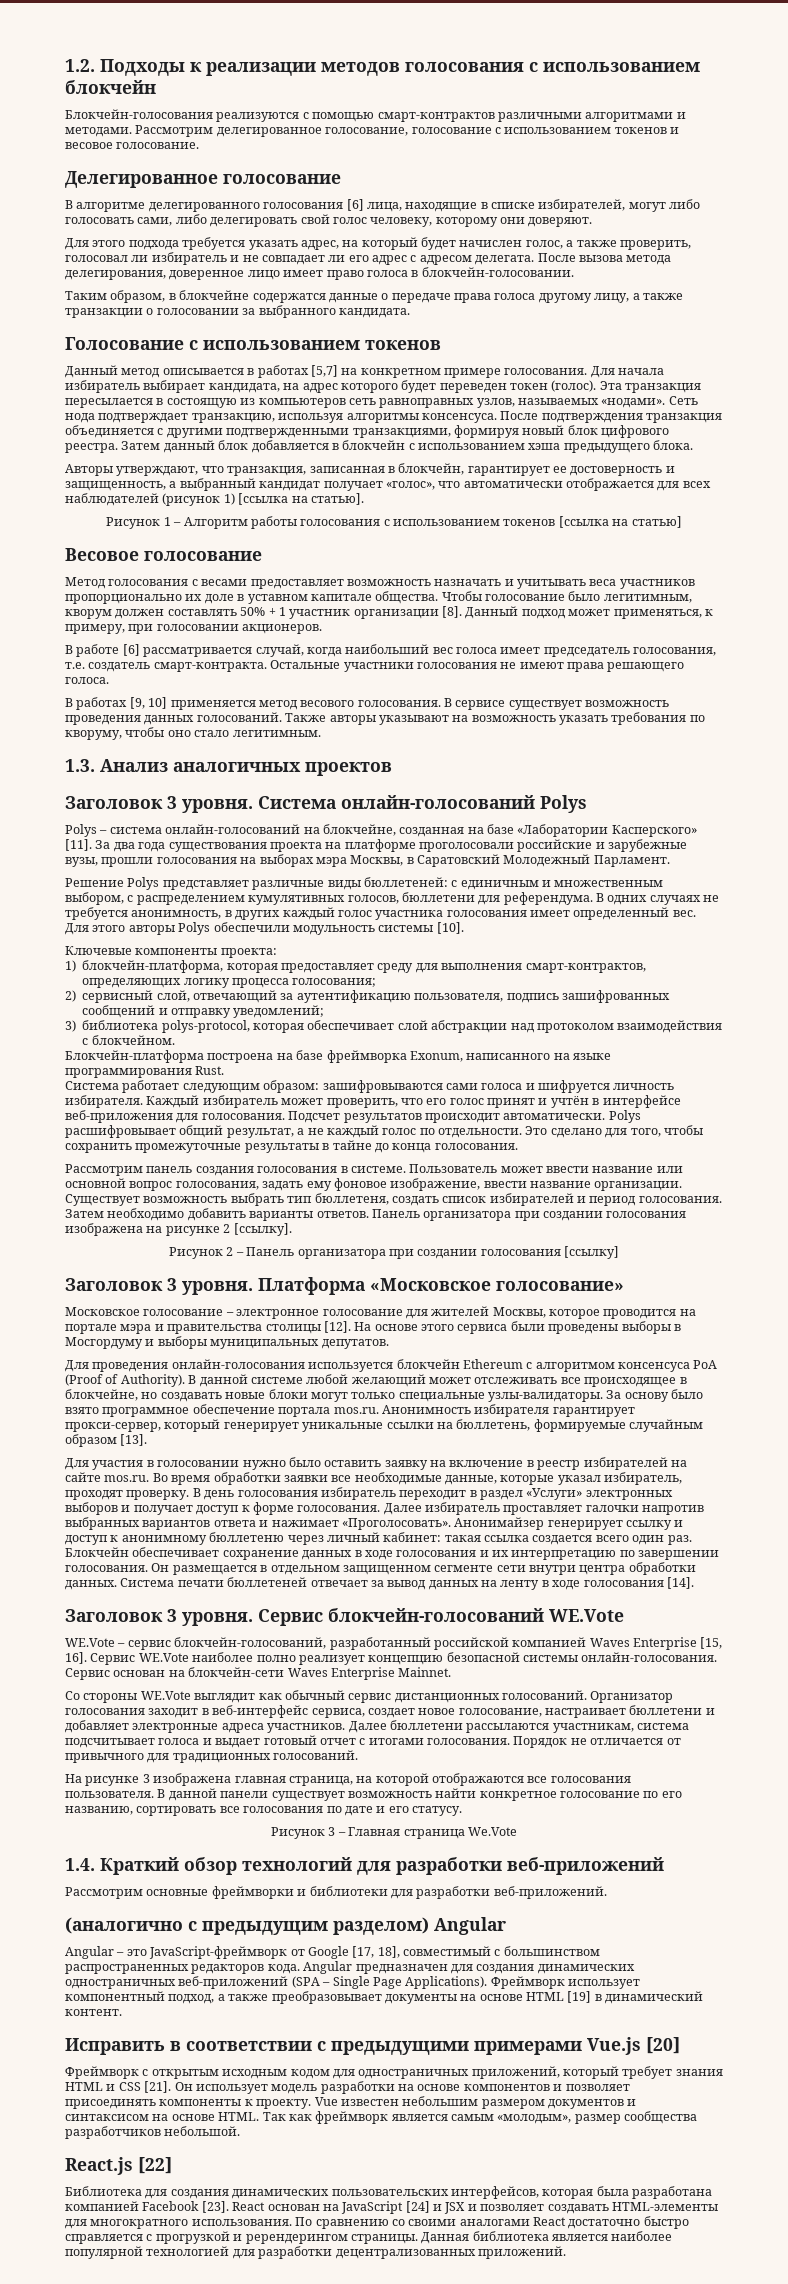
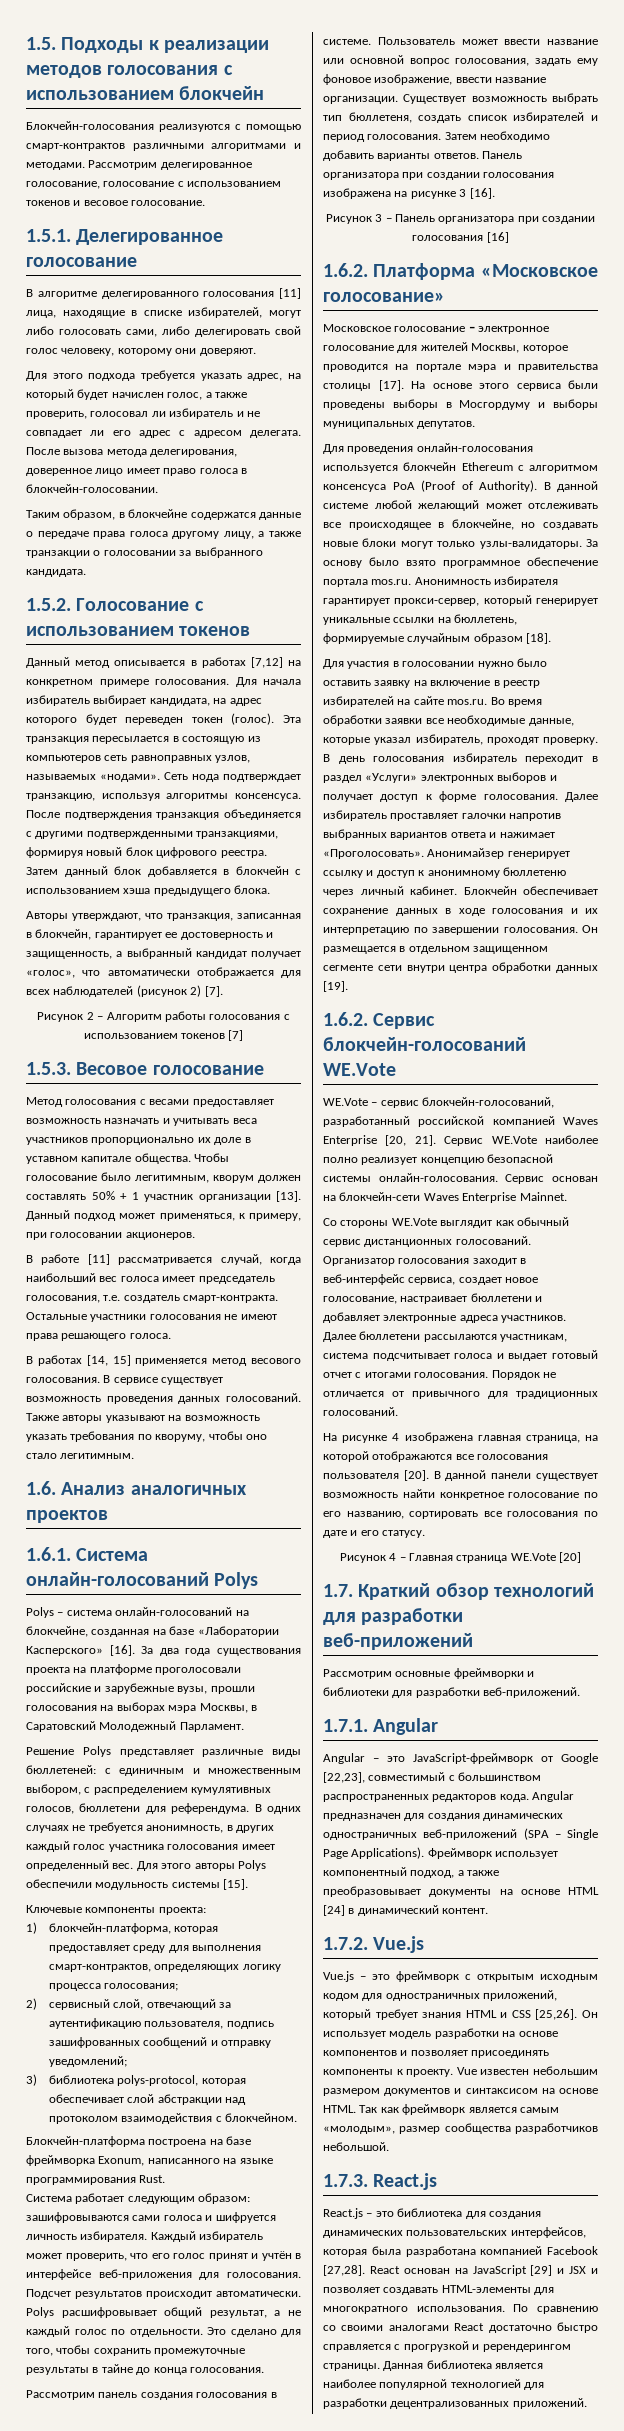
- 1.2. Подходы к реализации методов голосования с использованием блокчейн
+ 1.5. Подходы к реализации методов голосования с использованием блокчейн
- Делегированное голосование
+ 1.5.1. Делегированное голосование
- В алгоритме делегированного голосования [6] лица, находящие в списке избирателей, могут либо голосовать сами, либо делегировать свой голос человеку, которому они доверяют.
+ В алгоритме делегированного голосования [11] лица, находящие в списке избирателей, могут либо голосовать сами, либо делегировать свой голос человеку, которому они доверяют.
- Голосование с использованием токенов
+ 1.5.2. Голосование с использованием токенов
- Данный метод описывается в работах [5,7] на конкретном примере голосования.
+ Данный метод описывается в работах [7,12] на конкретном примере голосования.
- Авторы утверждают, что транзакция, записанная в блокчейн, гарантирует ее достоверность и защищенность, а выбранный кандидат получает «голос», что автоматически отображается для всех наблюдателей (рисунок 1) [ссылка на статью].
- Рисунок 1 – Алгоритм работы голосования с использованием токенов [ссылка на статью]
- Весовое голосование
+ Авторы утверждают, что транзакция, записанная в блокчейн, гарантирует ее достоверность и защищенность, а выбранный кандидат получает «голос», что автоматически отображается для всех наблюдателей (рисунок 2) [7].
+ Рисунок 2 – Алгоритм работы голосования с использованием токенов [7]
+ 1.5.3. Весовое голосование
- Чтобы голосование было легитимным, кворум должен составлять 50% + 1 участник организации [8].
+ Чтобы голосование было легитимным, кворум должен составлять 50% + 1 участник организации [13].
- В работе [6] рассматривается случай, когда наибольший вес голоса имеет председатель голосования, т.е. создатель смарт-контракта.
+ В работе [11] рассматривается случай, когда наибольший вес голоса имеет председатель голосования, т.е. создатель смарт-контракта.
- В работах [9, 10] применяется метод весового голосования.
+ В работах [14, 15] применяется метод весового голосования.
- 1.3. Анализ аналогичных проектов
+ 1.6. Анализ аналогичных проектов
- Заголовок 3 уровня. Система онлайн-голосований Polys
+ 1.6.1. Система онлайн-голосований Polys
- Polys – система онлайн-голосований на блокчейне, созданная на базе «Лаборатории Касперского» [11].
+ Polys – система онлайн-голосований на блокчейне, созданная на базе «Лаборатории Касперского» [16].
- Для этого авторы Polys обеспечили модульность системы [10].
+ Для этого авторы Polys обеспечили модульность системы [15].
- Панель организатора при создании голосования изображена на рисунке 2 [ccылку].
- Рисунок 2 – Панель организатора при создании голосования [ccылку]
- Заголовок 3 уровня. Платформа «Московское голосование»
+ Панель организатора при создании голосования изображена на рисунке 3 [16].
+ Рисунок 3 – Панель организатора при создании голосования [16]
+ 1.6.2. Платформа «Московское голосование»
- Московское голосование – электронное голосование для жителей Москвы, которое проводится на портале мэра и правительства столицы [12].
+ Московское голосование – электронное голосование для жителей Москвы, которое проводится на портале мэра и правительства столицы [17].
- В данной системе любой желающий может отслеживать все происходящее в блокчейне, но создавать новые блоки могут только специальные узлы-валидаторы.
+ В данной системе любой желающий может отслеживать все происходящее в блокчейне, но создавать новые блоки могут только узлы-валидаторы.
- За основу было взято программное обеспечение портала mos.ru. Анонимность избирателя гарантирует прокси-сервер, который генерирует уникальные ссылки на бюллетень, формируемые случайным образом [13].
+ За основу было взято программное обеспечение портала mos.ru. Анонимность избирателя гарантирует прокси-сервер, который генерирует уникальные ссылки на бюллетень, формируемые случайным образом [18].
- Анонимайзер генерирует ссылку и доступ к анонимному бюллетеню через личный кабинет: такая ссылка создается всего один раз.
+ Анонимайзер генерирует ссылку и доступ к анонимному бюллетеню через личный кабинет.
- Он размещается в отдельном защищенном сегменте сети внутри центра обработки данных. Система печати бюллетеней отвечает за вывод данных на ленту в ходе голосования [14].
- Заголовок 3 уровня. Сервис блокчейн-голосований WE.Vote
+ Он размещается в отдельном защищенном сегменте сети внутри центра обработки данных [19].
+ 1.6.2. Сервис блокчейн-голосований WE.Vote
- WE.Vote – сервис блокчейн-голосований, разработанный российской компанией Waves Enterprise [15, 16].
+ WE.Vote – сервис блокчейн-голосований, разработанный российской компанией Waves Enterprise [20, 21].
- На рисунке 3 изображена главная страница, на которой отображаются все голосования пользователя.
+ На рисунке 4 изображена главная страница, на которой отображаются все голосования пользователя [20].
- Рисунок 3 – Главная страница We.Vote
- 1.4. Краткий обзор технологий для разработки веб-приложений
+ Рисунок 4 – Главная страница WE.Vote [20]
+ 1.7. Краткий обзор технологий для разработки веб-приложений
- (аналогично с предыдущим разделом) Angular
+ 1.7.1. Angular
- Angular – это JavaScript-фреймворк от Google [17, 18], совместимый с большинством распространенных редакторов кода.
+ Angular – это JavaScript-фреймворк от Google [22,23], совместимый с большинством распространенных редакторов кода.
- Фреймворк использует компонентный подход, а также преобразовывает документы на основе HTML [19] в динамический контент.
+ Фреймворк использует компонентный подход, а также преобразовывает документы на основе HTML [24] в динамический контент.
- Исправить в соответствии с предыдущими примерами Vue.js [20]
- Фреймворк с открытым исходным кодом для одностраничных приложений, который требует знания HTML и CSS [21].
+ 1.7.2. Vue.js
+ Vue.js – это фреймворк с открытым исходным кодом для одностраничных приложений, который требует знания HTML и CSS [25,26].
- React.js [22]
- Библиотека для создания динамических пользовательских интерфейсов, которая была разработана компанией Facebook [23].
+ 1.7.3. React.js
+ React.js – это библиотека для создания динамических пользовательских интерфейсов, которая была разработана компанией Facebook [27,28].
- React основан на JavaScript [24] и JSX и позволяет создавать HTML-элементы для многократного использования.
+ React основан на JavaScript [29] и JSX и позволяет создавать HTML-элементы для многократного использования.

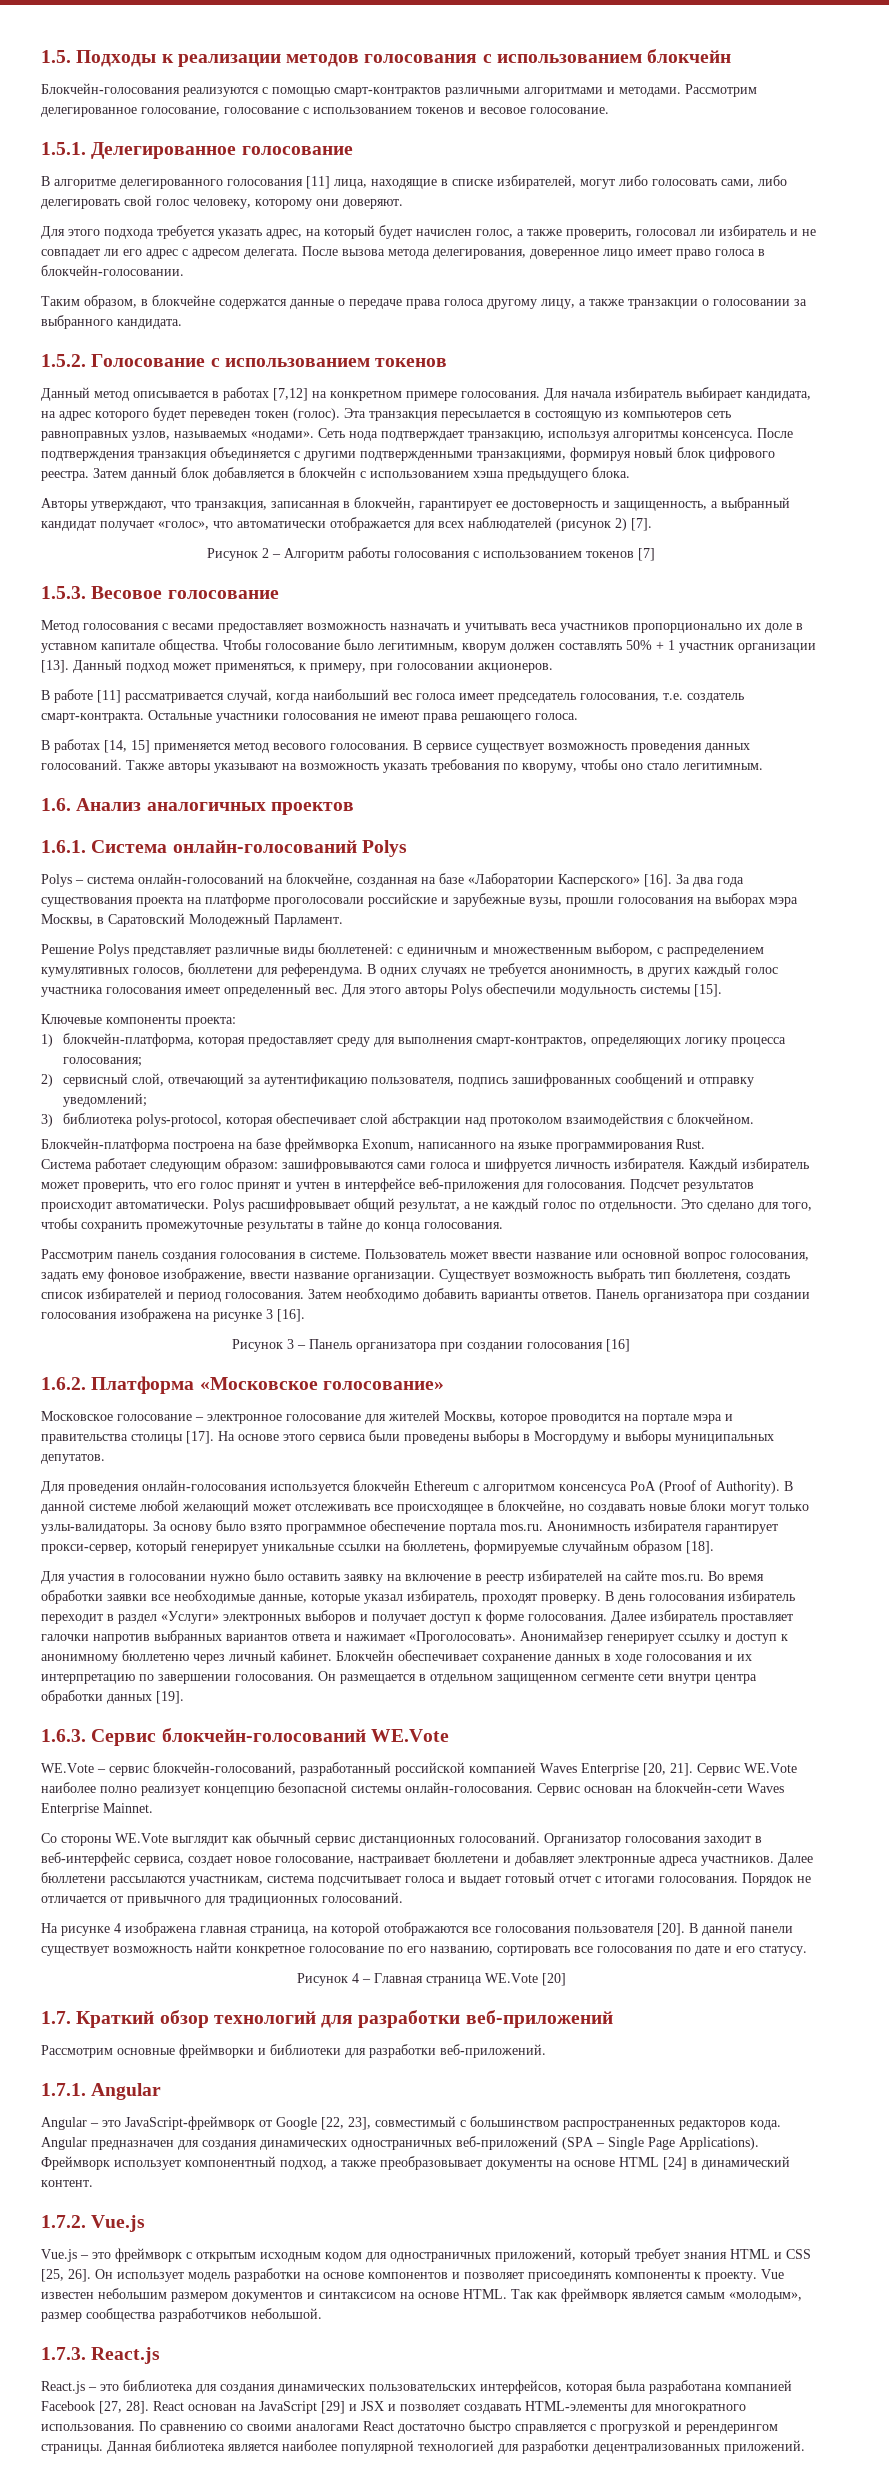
- Каждый избиратель может проверить, что его голос принят и учтён в интерфейсе веб-приложения для голосования.
+ Каждый избиратель может проверить, что его голос принят и учтен в интерфейсе веб-приложения для голосования.
- 1.6.2. Сервис блокчейн-голосований WE.Vote
+ 1.6.3. Сервис блокчейн-голосований WE.Vote
- Angular – это JavaScript-фреймворк от Google [22,23], совместимый с большинством распространенных редакторов кода.
+ Angular – это JavaScript-фреймворк от Google [22, 23], совместимый с большинством распространенных редакторов кода.
- Vue.js – это фреймворк с открытым исходным кодом для одностраничных приложений, который требует знания HTML и CSS [25,26].
+ Vue.js – это фреймворк с открытым исходным кодом для одностраничных приложений, который требует знания HTML и CSS [25, 26].
- React.js – это библиотека для создания динамических пользовательских интерфейсов, которая была разработана компанией Facebook [27,28].
+ React.js – это библиотека для создания динамических пользовательских интерфейсов, которая была разработана компанией Facebook [27, 28].

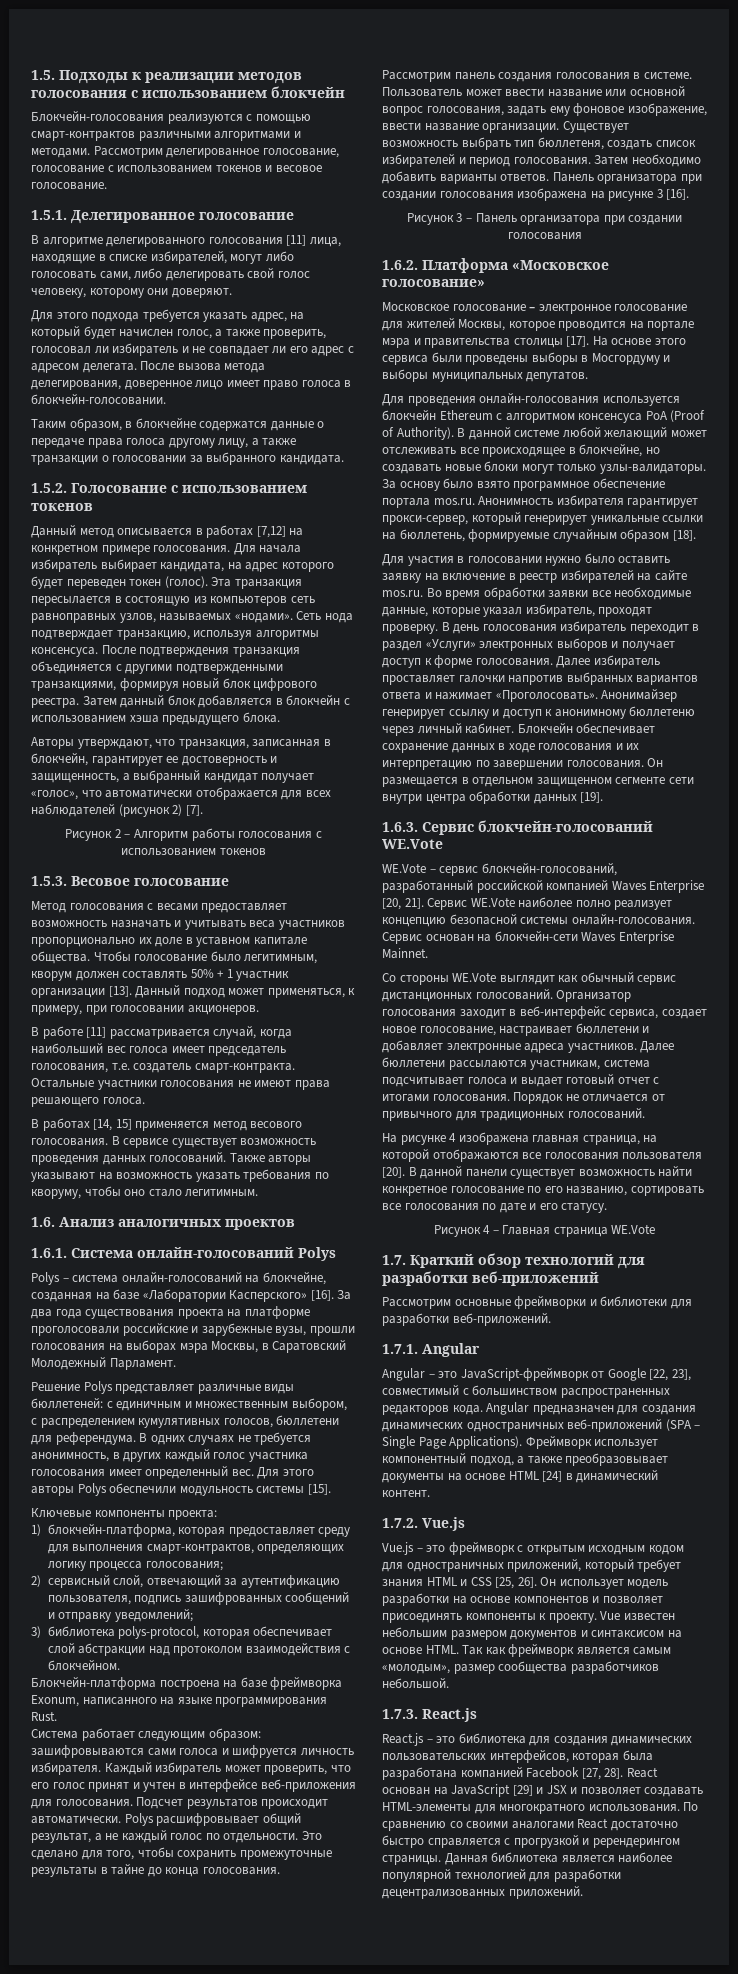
- Рисунок 2 – Алгоритм работы голосования с использованием токенов [7]
+ Рисунок 2 – Алгоритм работы голосования с использованием токенов
- Рисунок 3 – Панель организатора при создании голосования [16]
+ Рисунок 3 – Панель организатора при создании голосования
- Рисунок 4 – Главная страница WE.Vote [20]
+ Рисунок 4 – Главная страница WE.Vote

